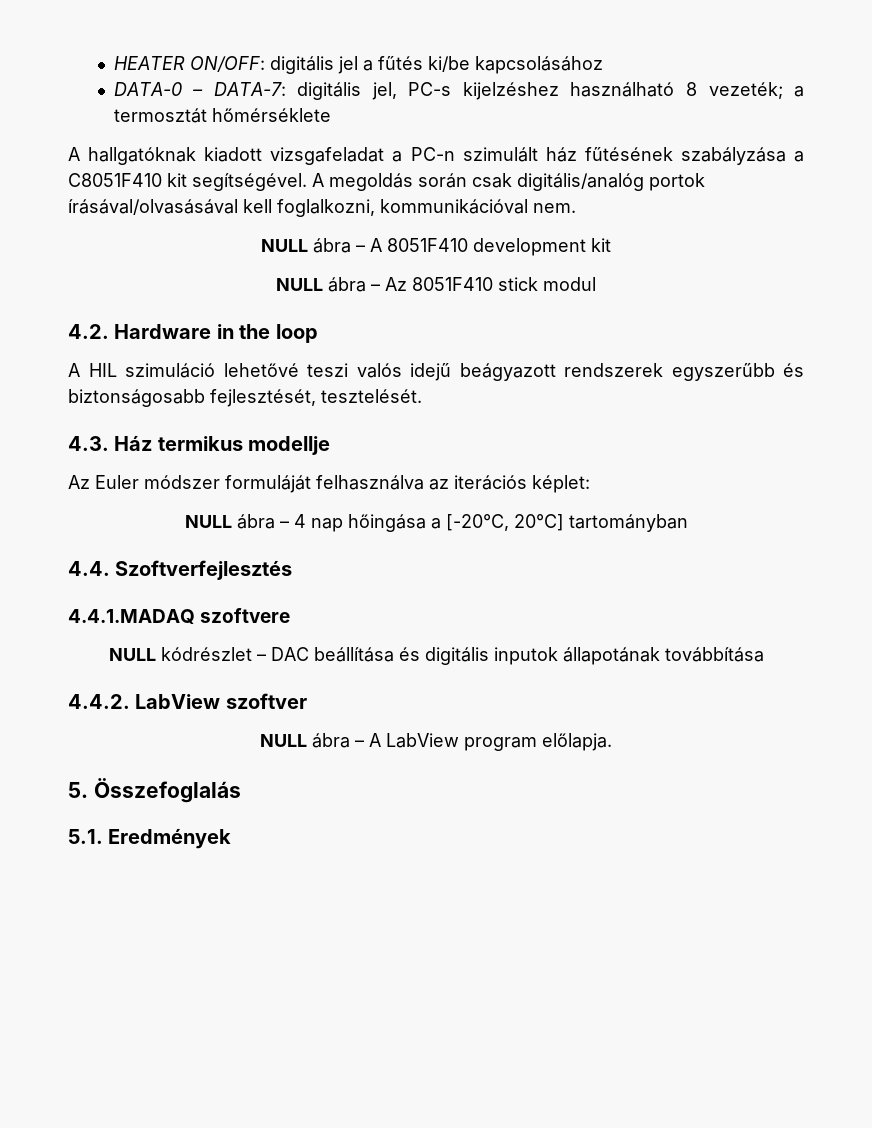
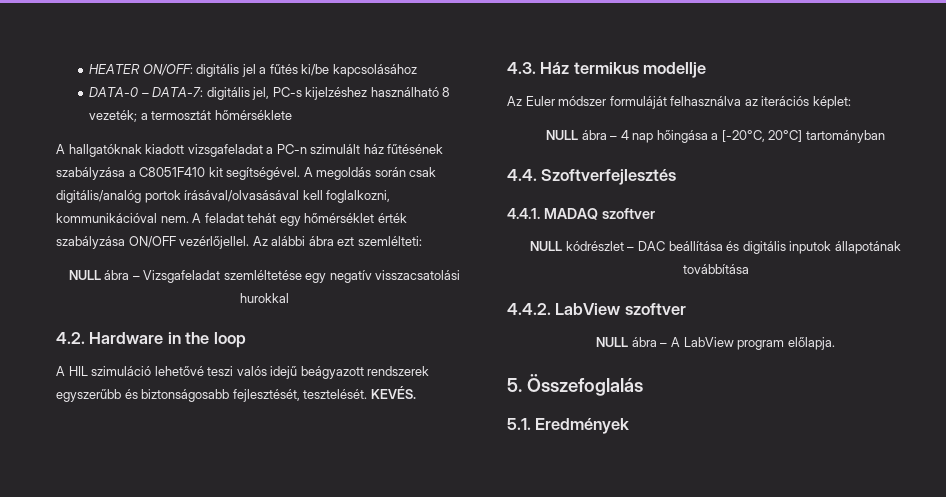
- A megoldás során csak digitális/analóg portok írásával/olvasásával kell foglalkozni, kommunikációval nem.
- NULL ábra – A 8051F410 development kit
- NULL ábra – Az 8051F410 stick modul
+ A megoldás során csak digitális/analóg portok írásával/olvasásával kell foglalkozni, kommunikációval nem. A feladat tehát egy hőmérséklet érték szabályzása ON/OFF vezérlőjellel. Az alábbi ábra ezt szemlélteti:
+ NULL ábra – Vizsgafeladat szemléltetése egy negatív visszacsatolási hurokkal
+ KEVÉS.
- 4.4.1.MADAQ szoftvere
+ 4.4.1. MADAQ szoftver

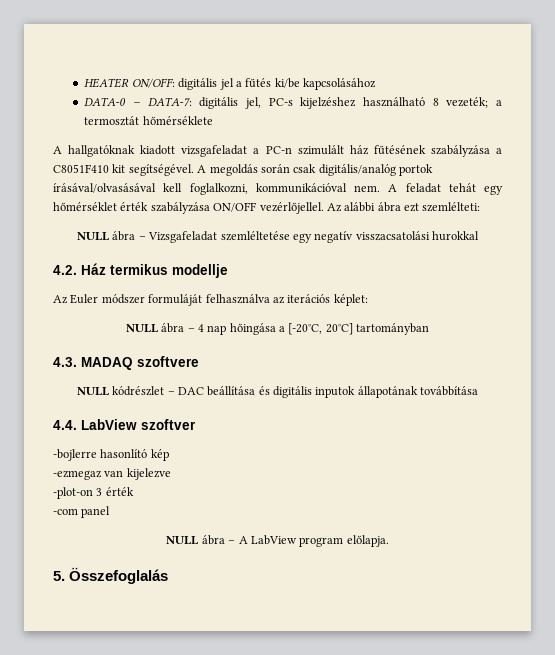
- 4.2. Hardware in the loop
- A HIL szimuláció lehetővé teszi valós idejű beágyazott rendszerek egyszerűbb és biztonságosabb fejlesztését, tesztelését. KEVÉS.
- 4.3. Ház termikus modellje
+ 4.2. Ház termikus modellje
- 4.4. Szoftverfejlesztés
- 4.4.1. MADAQ szoftver
+ 4.3. MADAQ szoftvere
- 4.4.2. LabView szoftver
+ 4.4. LabView szoftver
+ -bojlerre hasonlító kép
+ -ezmegaz van kijelezve
+ -plot-on 3 érték
+ -com panel
- 5.1. Eredmények

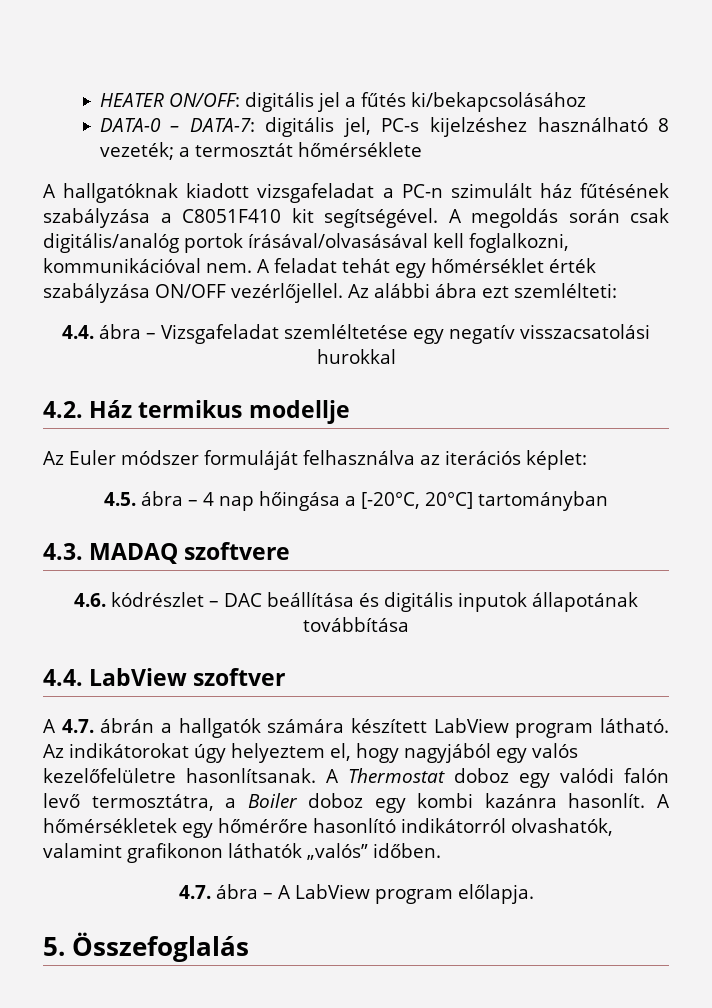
- HEATER ON/OFF: digitális jel a fűtés ki/be kapcsolásához
+ HEATER ON/OFF: digitális jel a fűtés ki/bekapcsolásához
- NULL ábra – Vizsgafeladat szemléltetése egy negatív visszacsatolási hurokkal
+ 4.4. ábra – Vizsgafeladat szemléltetése egy negatív visszacsatolási hurokkal
- NULL ábra – 4 nap hőingása a [-20°C, 20°C] tartományban
+ 4.5. ábra – 4 nap hőingása a [-20°C, 20°C] tartományban
- NULL kódrészlet – DAC beállítása és digitális inputok állapotának továbbítása
+ 4.6. kódrészlet – DAC beállítása és digitális inputok állapotának továbbítása
- -bojlerre hasonlító kép
- -ezmegaz van kijelezve
- -plot-on 3 érték
- -com panel
- NULL ábra – A LabView program előlapja.
+ A 4.7. ábrán a hallgatók számára készített LabView program látható. Az indikátorokat úgy helyeztem el, hogy nagyjából egy valós kezelőfelületre hasonlítsanak. A Thermostat doboz egy valódi falón levő termosztátra, a Boiler doboz egy kombi kazánra hasonlít. A hőmérsékletek egy hőmérőre hasonlító indikátorról olvashatók, valamint grafikonon láthatók „valós” időben.
+ 4.7. ábra – A LabView program előlapja.

